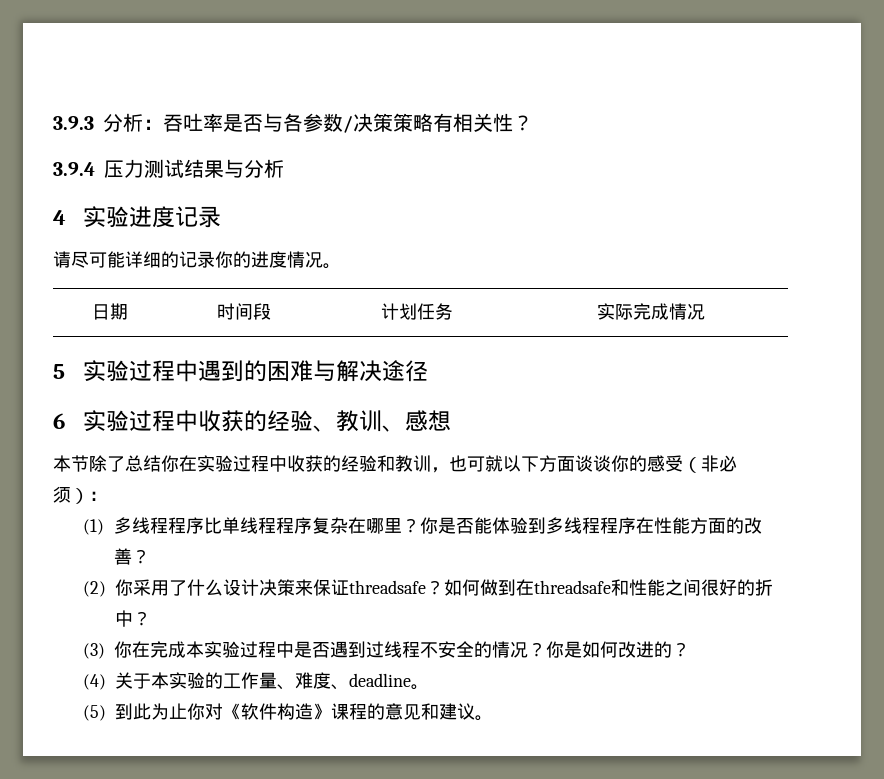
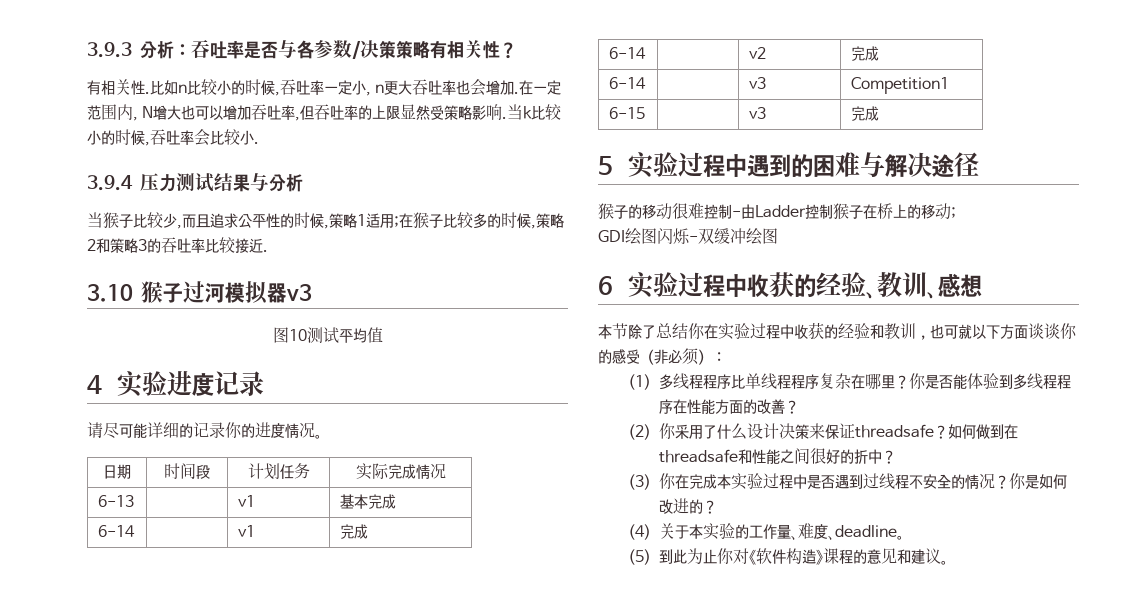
+ 有相关性.比如n比较小的时候,吞吐率一定小, n更大吞吐率也会增加.在一定范围内, N增大也可以增加吞吐率,但吞吐率的上限显然受策略影响.当k比较小的时候,吞吐率会比较小.
+ 当猴子比较少,而且追求公平性的时候,策略1适用;在猴子比较多的时候,策略2和策略3的吞吐率比较接近.
+ 3.10猴子过河模拟器v3
+ 图10测试平均值
+ 6-13 | | v1 | 基本完成
+ 6-14 | | v1 | 完成
+ 6-14 | | v2 | 完成
+ 6-14 | | v3 | Competition1
+ 6-15 | | v3 | 完成
+ 猴子的移动很难控制-由Ladder控制猴子在桥上的移动;
+ GDI绘图闪烁-双缓冲绘图

